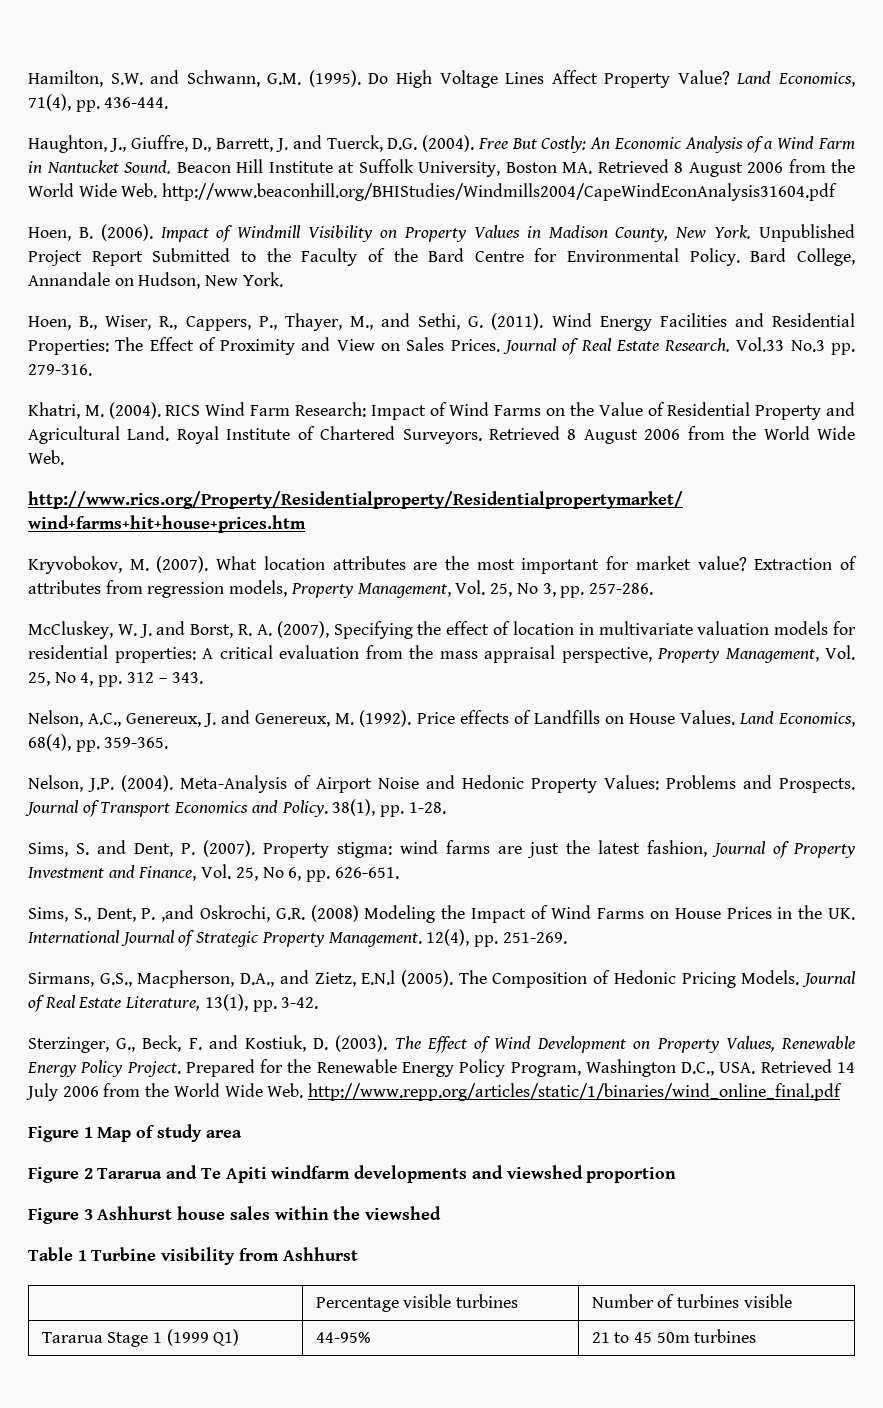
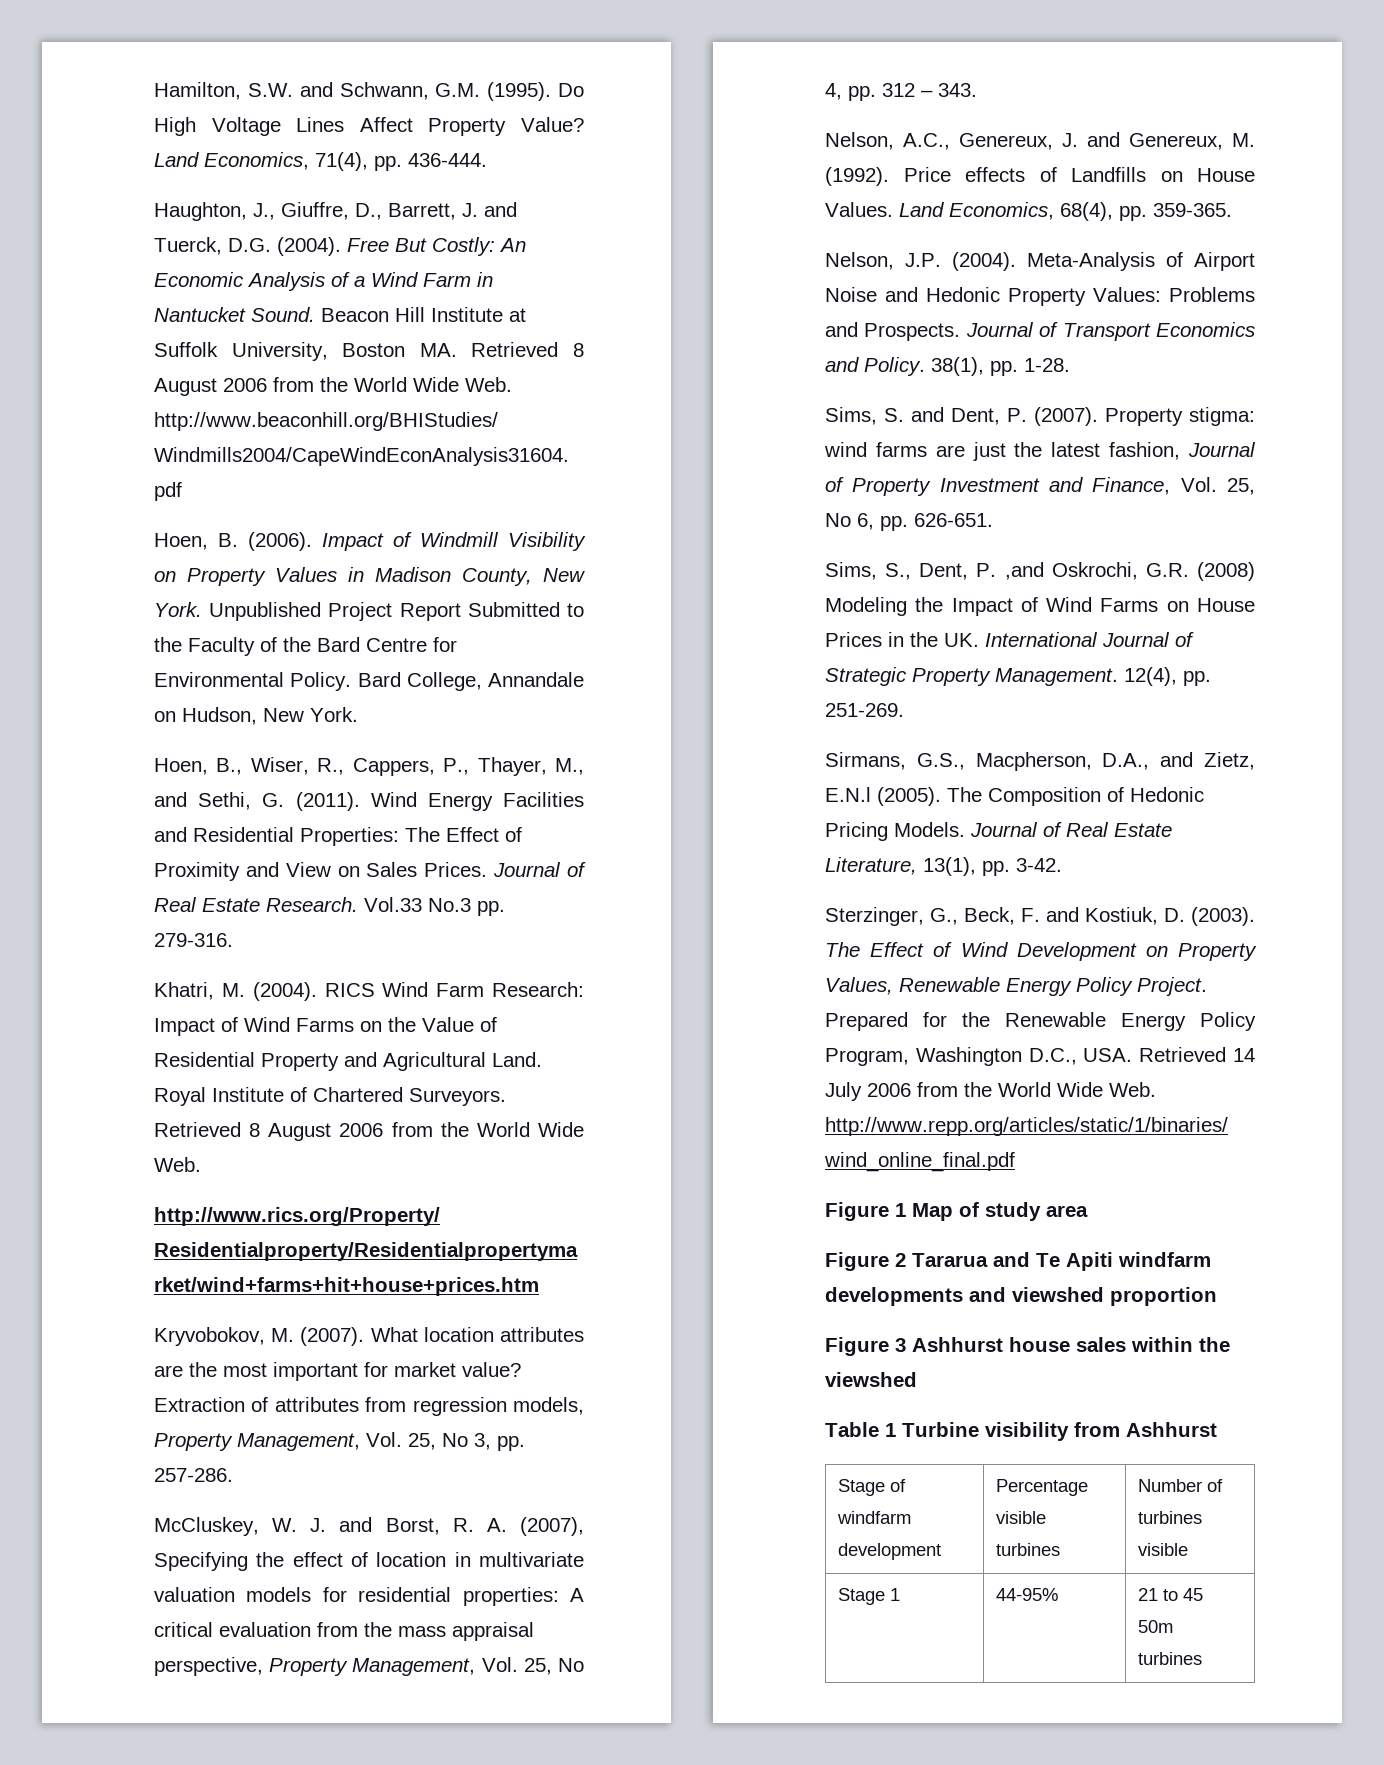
- | Percentage visible turbines | Number of turbines visible
+ Stage of windfarm development | Percentage visible turbines | Number of turbines visible
- Tararua Stage 1 (1999 Q1) | 44-95% | 21 to 45 50m turbines
+ Stage 1 | 44-95% | 21 to 45 50m turbines

